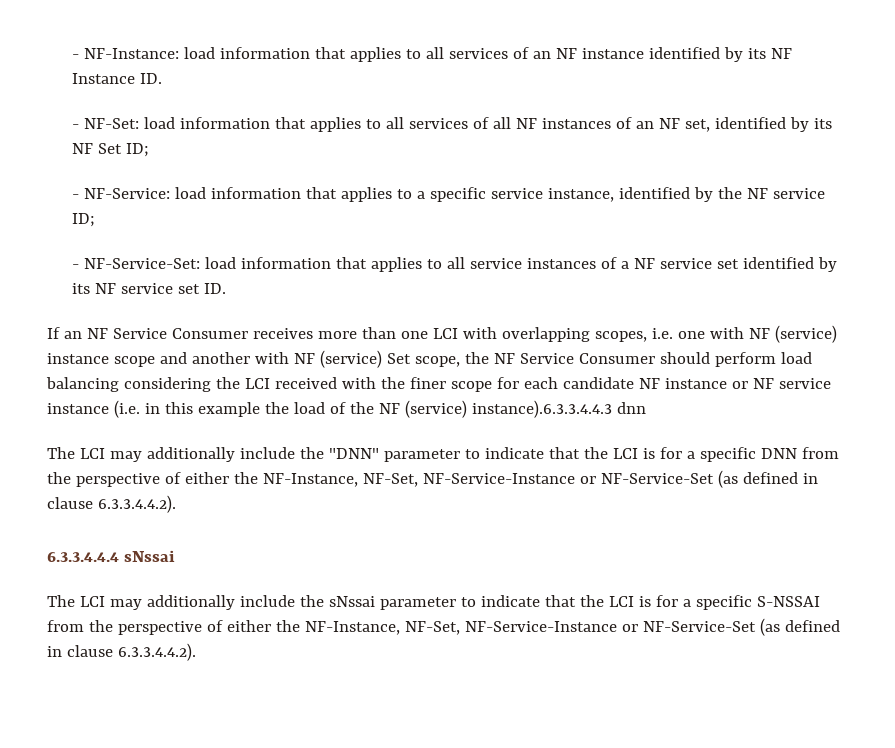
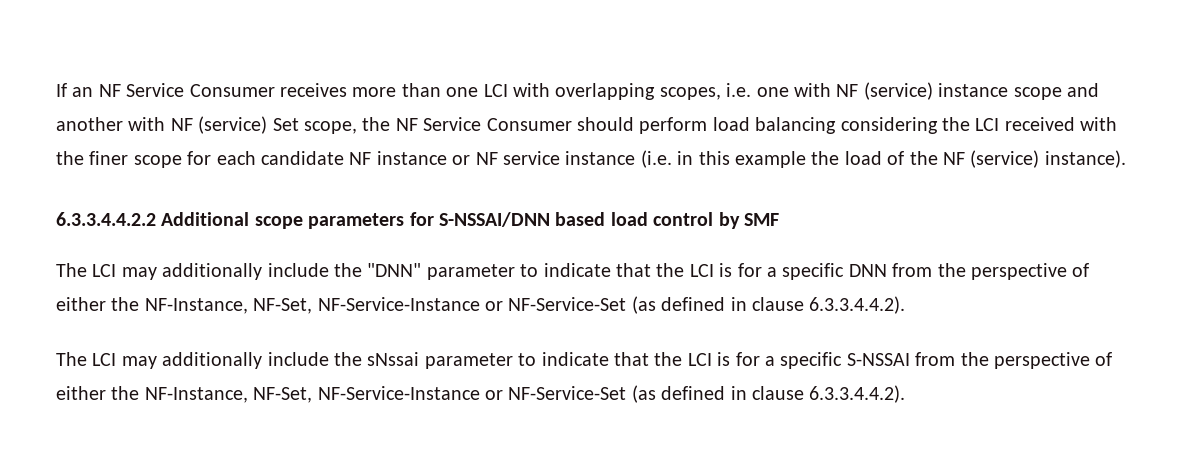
- - NF-Instance: load information that applies to all services of an NF instance identified by its NF Instance ID.
- - NF-Set: load information that applies to all services of all NF instances of an NF set, identified by its NF Set ID;
- - NF-Service: load information that applies to a specific service instance, identified by the NF service ID;
- - NF-Service-Set: load information that applies to all service instances of a NF service set identified by its NF service set ID.
- If an NF Service Consumer receives more than one LCI with overlapping scopes, i.e. one with NF (service) instance scope and another with NF (service) Set scope, the NF Service Consumer should perform load balancing considering the LCI received with the finer scope for each candidate NF instance or NF service instance (i.e. in this example the load of the NF (service) instance).6.3.3.4.4.3 dnn
+ If an NF Service Consumer receives more than one LCI with overlapping scopes, i.e. one with NF (service) instance scope and another with NF (service) Set scope, the NF Service Consumer should perform load balancing considering the LCI received with the finer scope for each candidate NF instance or NF service instance (i.e. in this example the load of the NF (service) instance).
+ 6.3.3.4.4.2.2 Additional scope parameters for S-NSSAI/DNN based load control by SMF
- 6.3.3.4.4.4 sNssai

